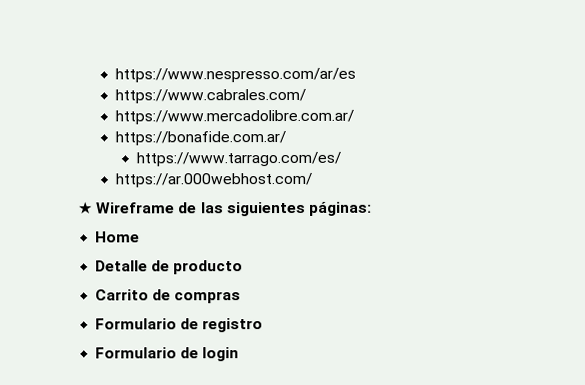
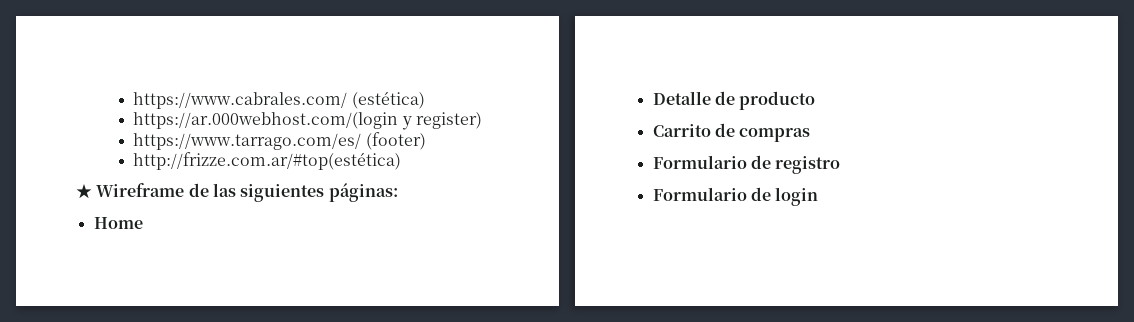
- https://www.nespresso.com/ar/es
- https://www.cabrales.com/
- https://www.mercadolibre.com.ar/
- https://bonafide.com.ar/
+ https://www.cabrales.com/ (estética)
+ https://ar.000webhost.com/(login y register)
- https://www.tarrago.com/es/
- https://ar.000webhost.com/
+ https://www.tarrago.com/es/ (footer)
+ http://frizze.com.ar/#top(estética)

